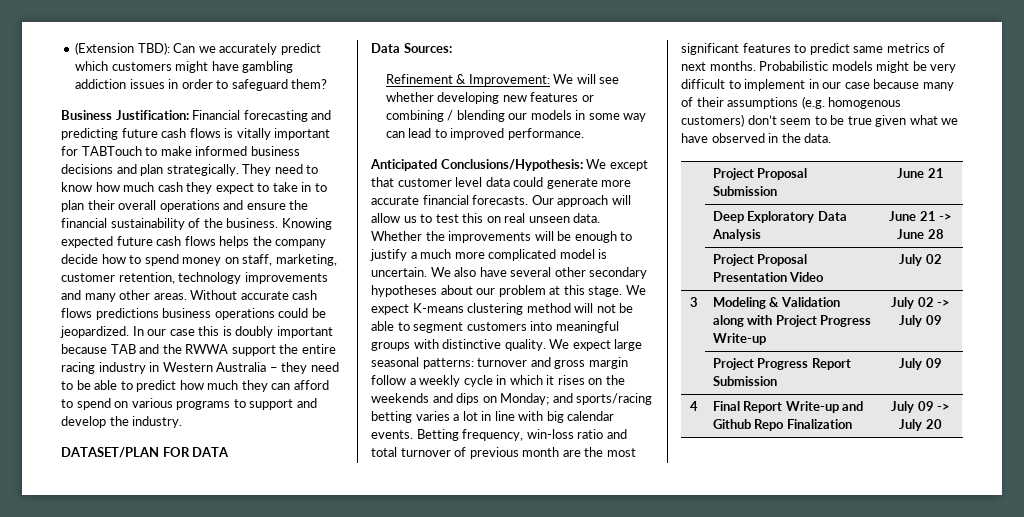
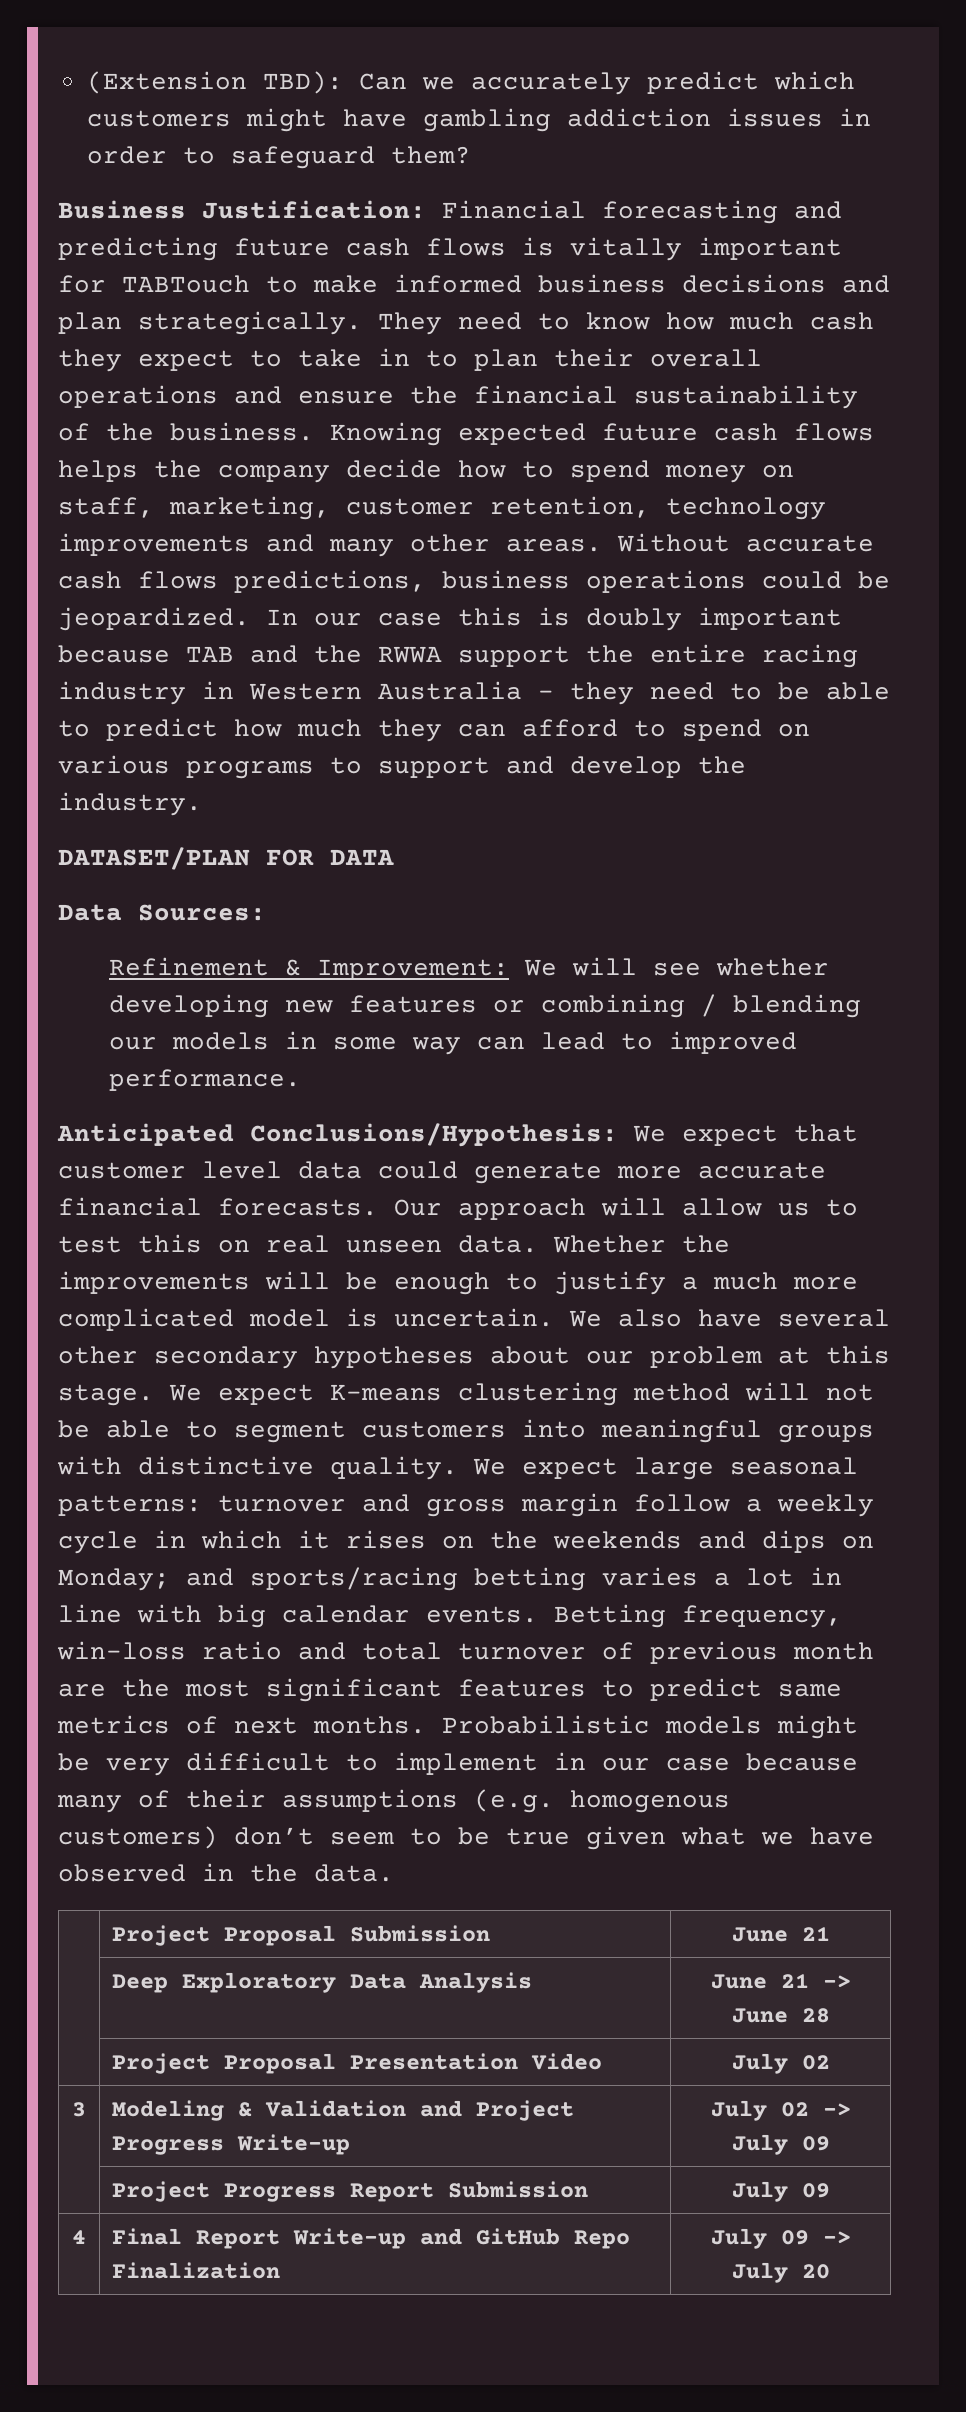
- Without accurate cash flows predictions business operations could be jeopardized.
+ Without accurate cash flows predictions, business operations could be jeopardized.
- Anticipated Conclusions/Hypothesis: We except that customer level data could generate more accurate financial forecasts.
+ Anticipated Conclusions/Hypothesis: We expect that customer level data could generate more accurate financial forecasts.
- 3 | Modeling & Validation along with Project Progress Write-up | July 02 -> July 09
+ 3 | Modeling & Validation and Project Progress Write-up | July 02 -> July 09
- 4 | Final Report Write-up and Github Repo Finalization | July 09 -> July 20
+ 4 | Final Report Write-up and GitHub Repo Finalization | July 09 -> July 20

